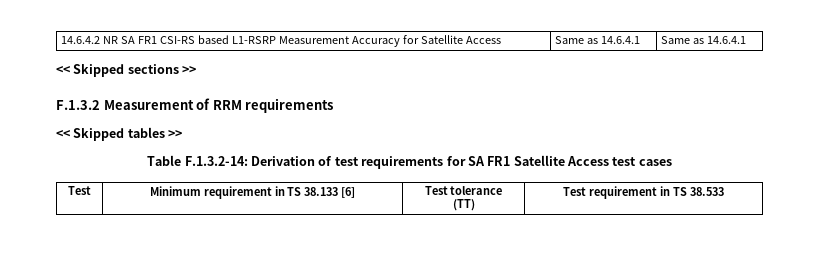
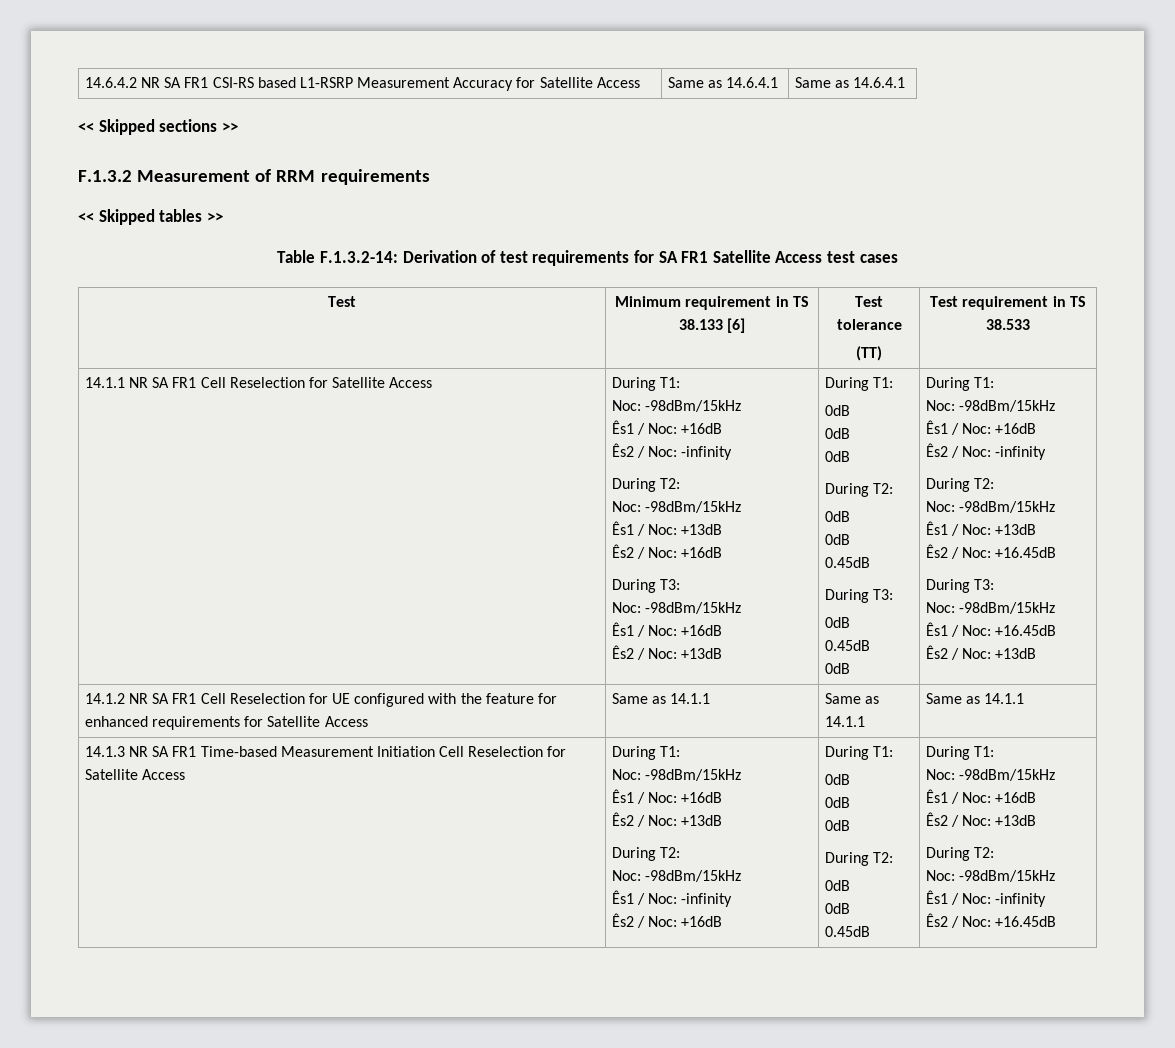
+ 14.1.1 NR SA FR1 Cell Reselection for Satellite Access | During T1:
+ Noc: -98dBm/15kHz
+ Ês1 / Noc: +16dB
+ Ês2 / Noc: -infinity
+ During T2:
+ Noc: -98dBm/15kHz
+ Ês1 / Noc: +13dB
+ Ês2 / Noc: +16dB
+ During T3:
+ Noc: -98dBm/15kHz
+ Ês1 / Noc: +16dB
+ Ês2 / Noc: +13dB | During T1:
+ 0dB
+ 0dB
+ 0dB
+ During T2:
+ 0dB
+ 0dB
+ 0.45dB
+ During T3:
+ 0dB
+ 0.45dB
+ 0dB | During T1:
+ Noc: -98dBm/15kHz
+ Ês1 / Noc: +16dB
+ Ês2 / Noc: -infinity
+ During T2:
+ Noc: -98dBm/15kHz
+ Ês1 / Noc: +13dB
+ Ês2 / Noc: +16.45dB
+ During T3:
+ Noc: -98dBm/15kHz
+ Ês1 / Noc: +16.45dB
+ Ês2 / Noc: +13dB
+ 14.1.2 NR SA FR1 Cell Reselection for UE configured with the feature for enhanced requirements for Satellite Access | Same as 14.1.1 | Same as 14.1.1 | Same as 14.1.1
+ 14.1.3 NR SA FR1 Time-based Measurement Initiation Cell Reselection for Satellite Access | During T1:
+ Noc: -98dBm/15kHz
+ Ês1 / Noc: +16dB
+ Ês2 / Noc: +13dB
+ During T2:
+ Noc: -98dBm/15kHz
+ Ês1 / Noc: -infinity
+ Ês2 / Noc: +16dB | During T1:
+ 0dB
+ 0dB
+ 0dB
+ During T2:
+ 0dB
+ 0dB
+ 0.45dB | During T1:
+ Noc: -98dBm/15kHz
+ Ês1 / Noc: +16dB
+ Ês2 / Noc: +13dB
+ During T2:
+ Noc: -98dBm/15kHz
+ Ês1 / Noc: -infinity
+ Ês2 / Noc: +16.45dB

